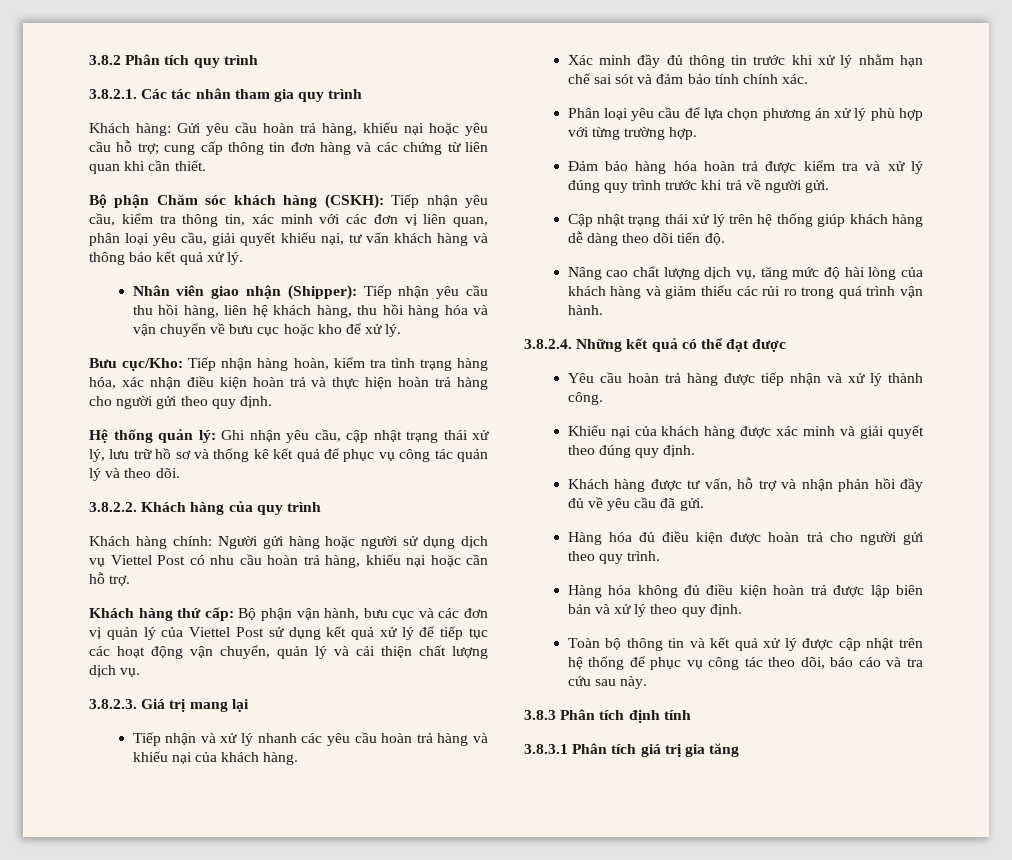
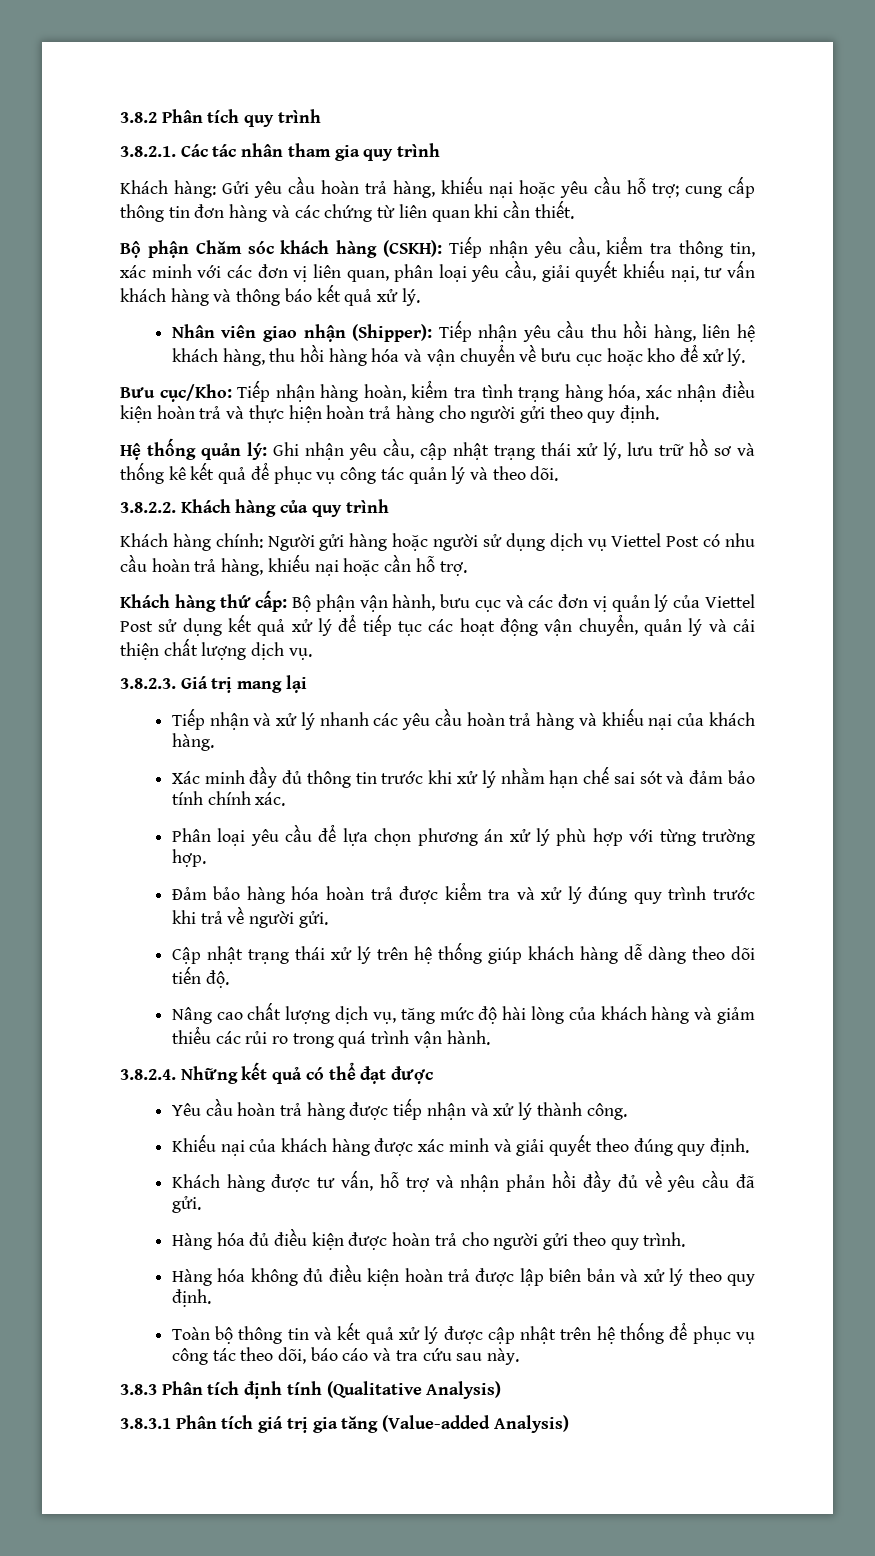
- 3.8.3 Phân tích định tính
+ 3.8.3 Phân tích định tính (Qualitative Analysis)
- 3.8.3.1 Phân tích giá trị gia tăng
+ 3.8.3.1 Phân tích giá trị gia tăng (Value-added Analysis)

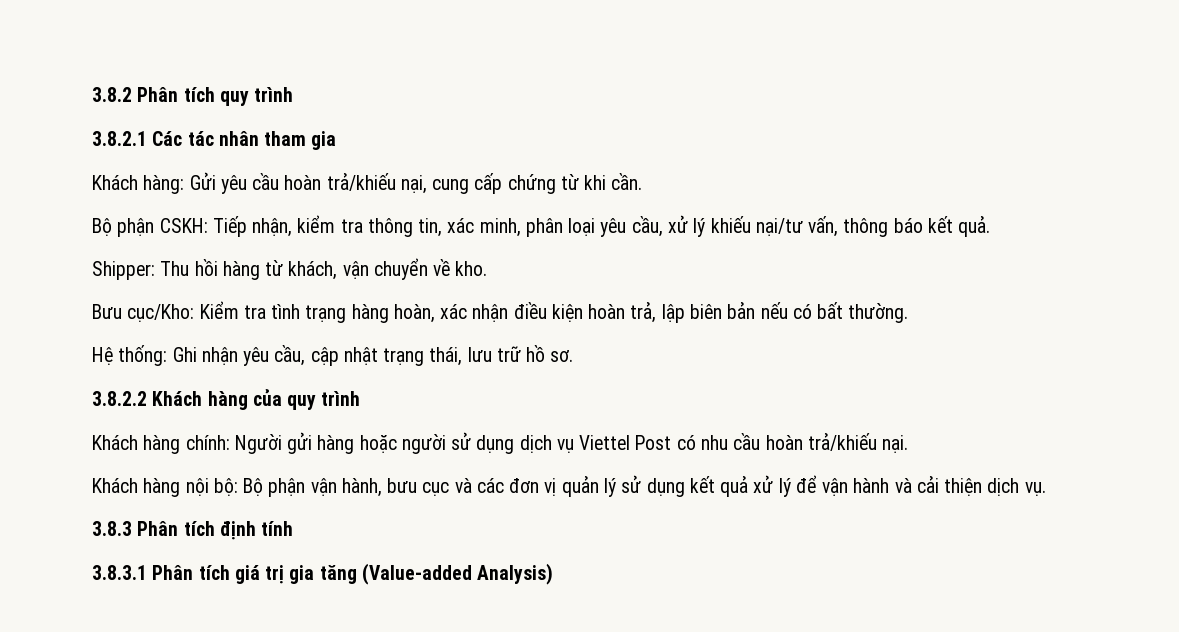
- 3.8.2.1. Các tác nhân tham gia quy trình
+ 3.8.2.1 Các tác nhân tham gia
- Khách hàng: Gửi yêu cầu hoàn trả hàng, khiếu nại hoặc yêu cầu hỗ trợ; cung cấp thông tin đơn hàng và các chứng từ liên quan khi cần thiết.
- Bộ phận Chăm sóc khách hàng (CSKH): Tiếp nhận yêu cầu, kiểm tra thông tin, xác minh với các đơn vị liên quan, phân loại yêu cầu, giải quyết khiếu nại, tư vấn khách hàng và thông báo kết quả xử lý.
- Nhân viên giao nhận (Shipper): Tiếp nhận yêu cầu thu hồi hàng, liên hệ khách hàng, thu hồi hàng hóa và vận chuyển về bưu cục hoặc kho để xử lý.
- Bưu cục/Kho: Tiếp nhận hàng hoàn, kiểm tra tình trạng hàng hóa, xác nhận điều kiện hoàn trả và thực hiện hoàn trả hàng cho người gửi theo quy định.
- Hệ thống quản lý: Ghi nhận yêu cầu, cập nhật trạng thái xử lý, lưu trữ hồ sơ và thống kê kết quả để phục vụ công tác quản lý và theo dõi.
- 3.8.2.2. Khách hàng của quy trình
+ Khách hàng: Gửi yêu cầu hoàn trả/khiếu nại, cung cấp chứng từ khi cần.
+ Bộ phận CSKH: Tiếp nhận, kiểm tra thông tin, xác minh, phân loại yêu cầu, xử lý khiếu nại/tư vấn, thông báo kết quả.
+ Shipper: Thu hồi hàng từ khách, vận chuyển về kho.
+ Bưu cục/Kho: Kiểm tra tình trạng hàng hoàn, xác nhận điều kiện hoàn trả, lập biên bản nếu có bất thường.
+ Hệ thống: Ghi nhận yêu cầu, cập nhật trạng thái, lưu trữ hồ sơ.
+ 3.8.2.2 Khách hàng của quy trình
- Khách hàng chính: Người gửi hàng hoặc người sử dụng dịch vụ Viettel Post có nhu cầu hoàn trả hàng, khiếu nại hoặc cần hỗ trợ.
- Khách hàng thứ cấp: Bộ phận vận hành, bưu cục và các đơn vị quản lý của Viettel Post sử dụng kết quả xử lý để tiếp tục các hoạt động vận chuyển, quản lý và cải thiện chất lượng dịch vụ.
+ Khách hàng chính: Người gửi hàng hoặc người sử dụng dịch vụ Viettel Post có nhu cầu hoàn trả/khiếu nại.
+ Khách hàng nội bộ: Bộ phận vận hành, bưu cục và các đơn vị quản lý sử dụng kết quả xử lý để vận hành và cải thiện dịch vụ.
- 3.8.2.3. Giá trị mang lại
- Tiếp nhận và xử lý nhanh các yêu cầu hoàn trả hàng và khiếu nại của khách hàng.
- Xác minh đầy đủ thông tin trước khi xử lý nhằm hạn chế sai sót và đảm bảo tính chính xác.
- Phân loại yêu cầu để lựa chọn phương án xử lý phù hợp với từng trường hợp.
- Đảm bảo hàng hóa hoàn trả được kiểm tra và xử lý đúng quy trình trước khi trả về người gửi.
- Cập nhật trạng thái xử lý trên hệ thống giúp khách hàng dễ dàng theo dõi tiến độ.
- Nâng cao chất lượng dịch vụ, tăng mức độ hài lòng của khách hàng và giảm thiểu các rủi ro trong quá trình vận hành.
- 3.8.2.4. Những kết quả có thể đạt được
- Yêu cầu hoàn trả hàng được tiếp nhận và xử lý thành công.
- Khiếu nại của khách hàng được xác minh và giải quyết theo đúng quy định.
- Khách hàng được tư vấn, hỗ trợ và nhận phản hồi đầy đủ về yêu cầu đã gửi.
- Hàng hóa đủ điều kiện được hoàn trả cho người gửi theo quy trình.
- Hàng hóa không đủ điều kiện hoàn trả được lập biên bản và xử lý theo quy định.
- Toàn bộ thông tin và kết quả xử lý được cập nhật trên hệ thống để phục vụ công tác theo dõi, báo cáo và tra cứu sau này.
- 3.8.3 Phân tích định tính (Qualitative Analysis)
+ 3.8.3 Phân tích định tính

